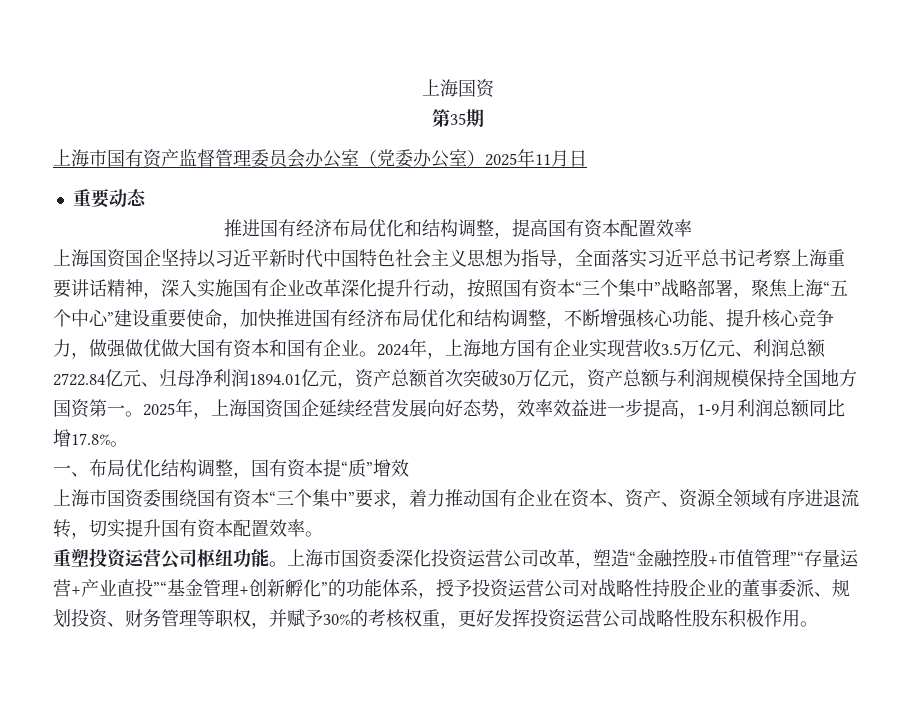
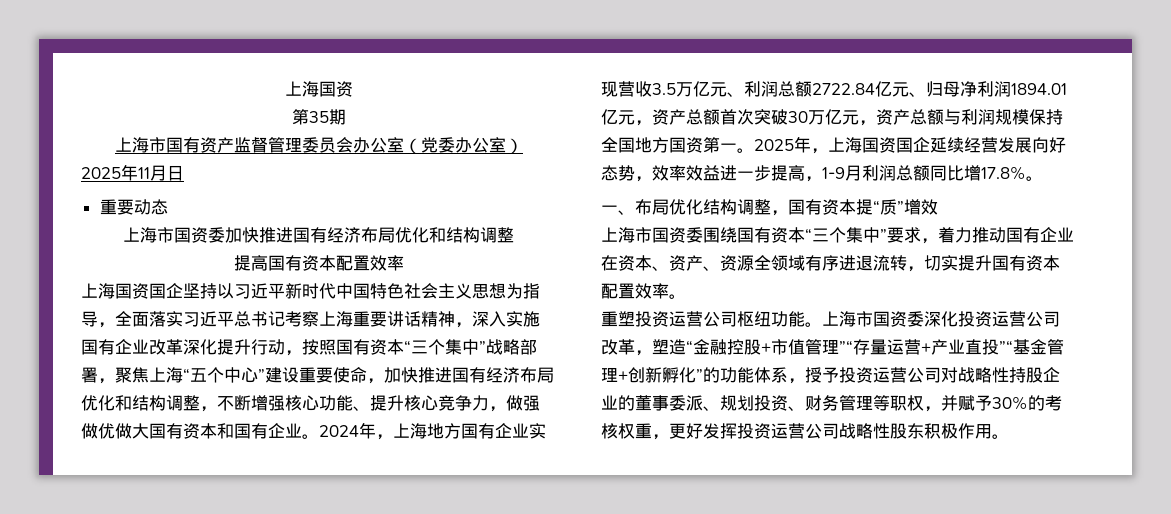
- 推进国有经济布局优化和结构调整，提高国有资本配置效率
+ 上海市国资委加快推进国有经济布局优化和结构调整
+ 提高国有资本配置效率

